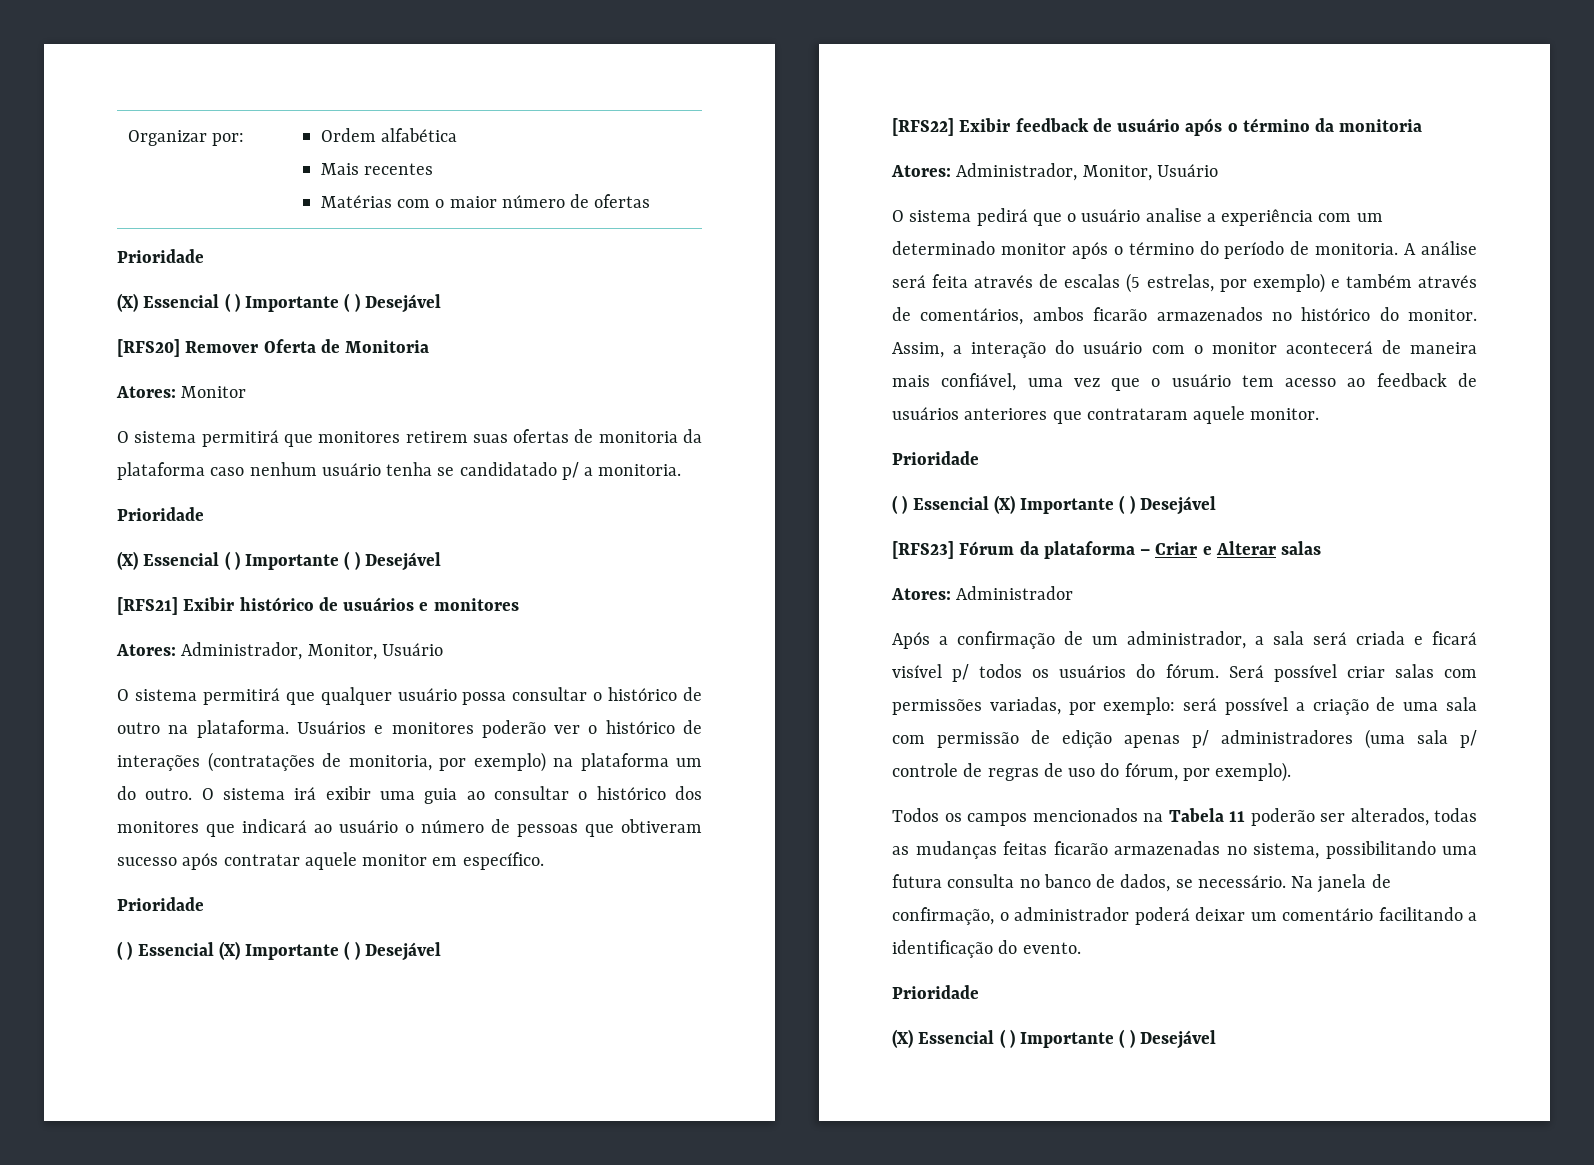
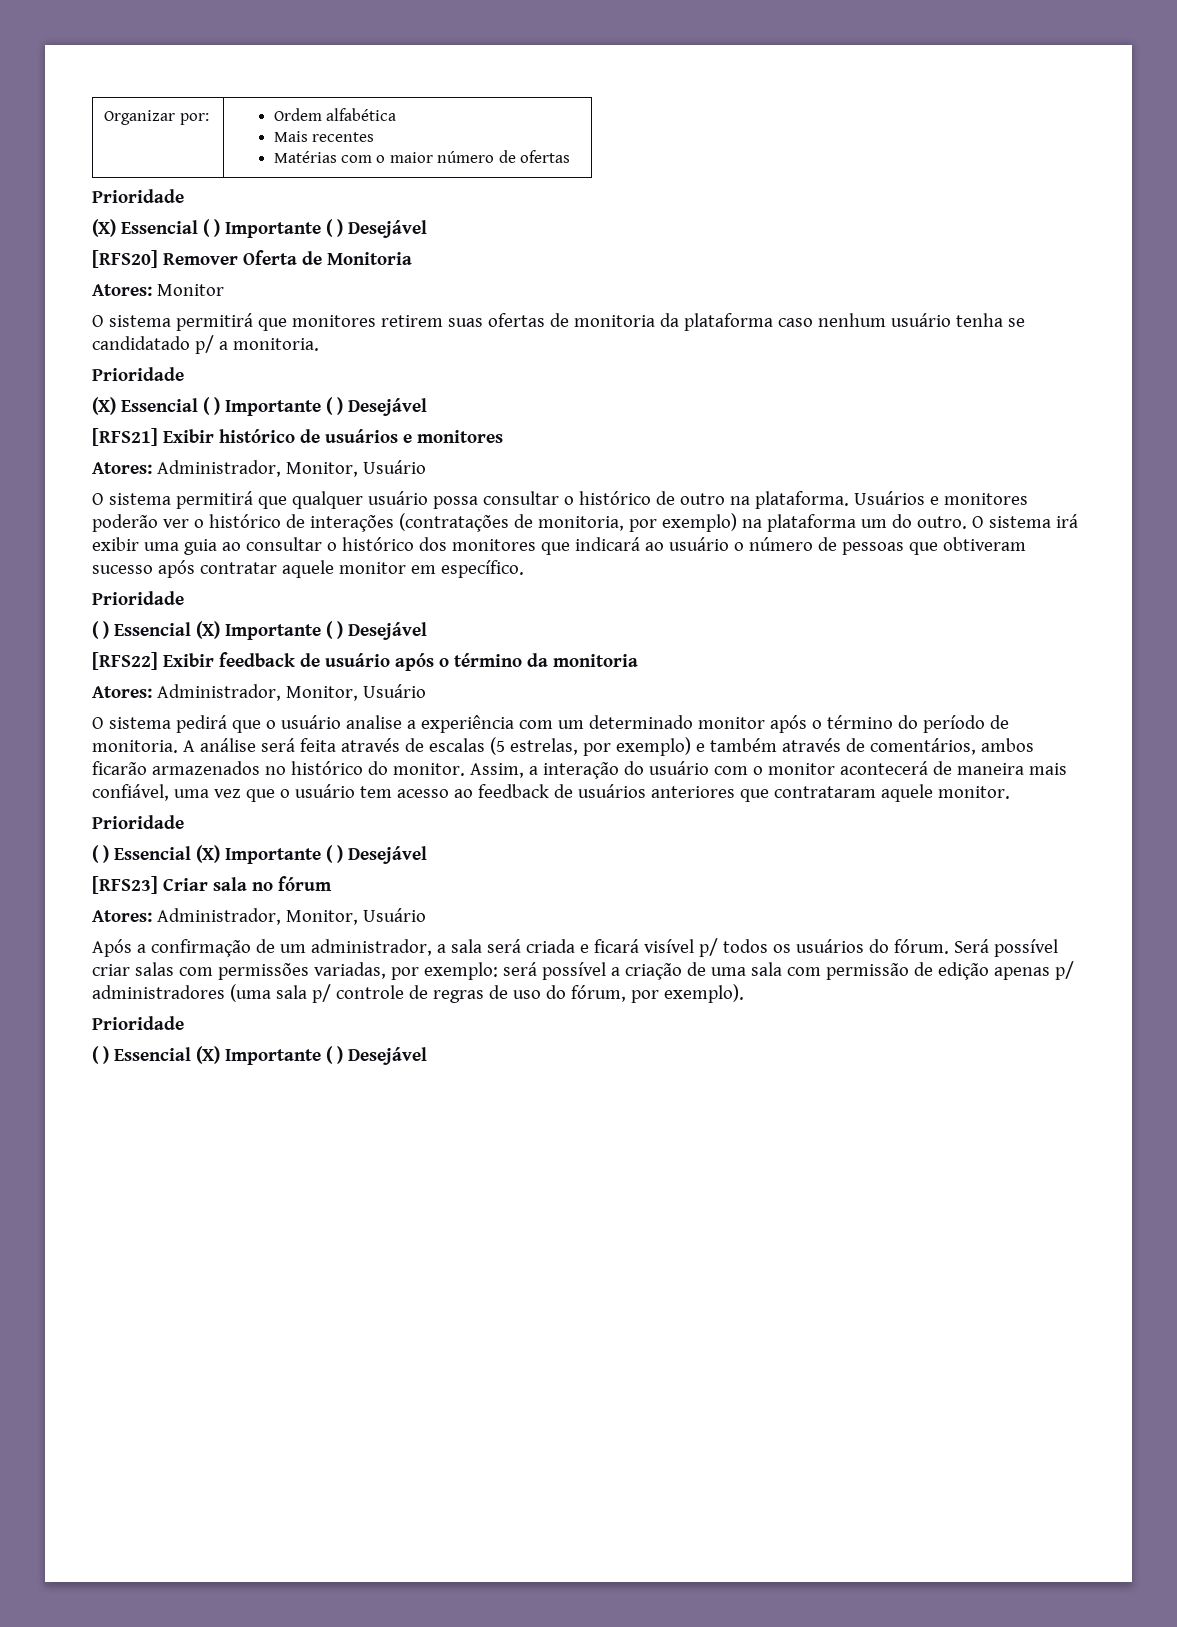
- [RFS23] Fórum da plataforma – Criar e Alterar salas
- Atores: Administrador
+ [RFS23] Criar sala no fórum
+ Atores: Administrador, Monitor, Usuário
  Será possível criar salas com permissões variadas, por exemplo: será possível a criação de uma sala com permissão de edição apenas p/ administradores (uma sala p/ controle de regras de uso do fórum, por exemplo).
- Todos os campos mencionados na Tabela 11 poderão ser alterados, todas as mudanças feitas ficarão armazenadas no sistema, possibilitando uma futura consulta no banco de dados, se necessário. Na janela de confirmação, o administrador poderá deixar um comentário facilitando a identificação do evento.
  Prioridade
- (X) Essencial ( ) Importante ( ) Desejável
+ ( ) Essencial (X) Importante ( ) Desejável

